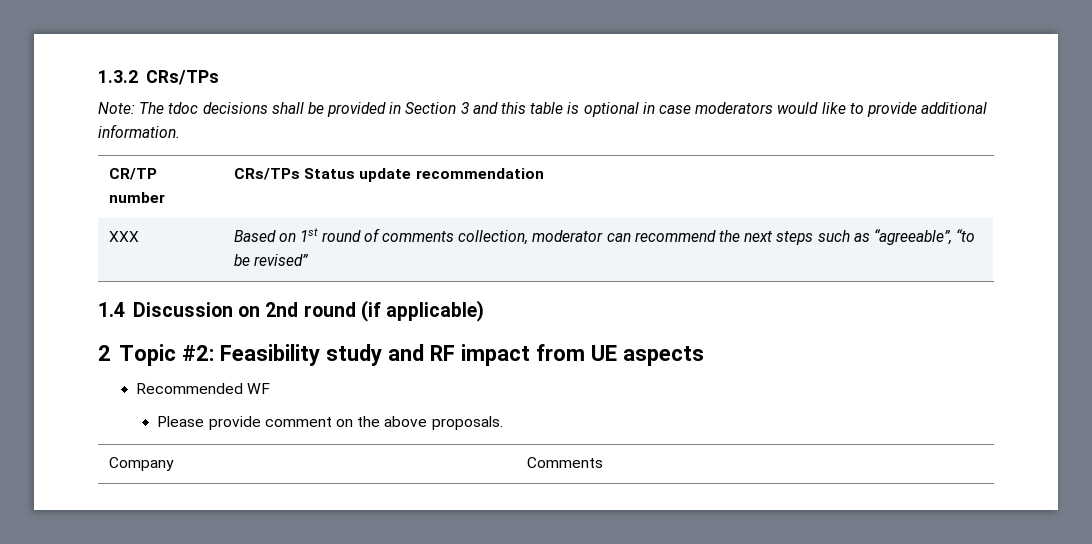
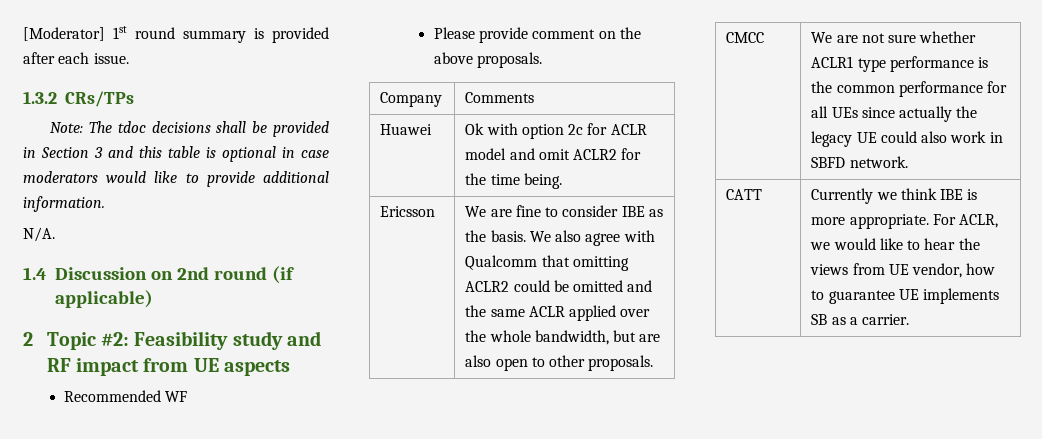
+ [Moderator] 1st round summary is provided after each issue.
- CR/TP number | CRs/TPs Status update recommendation
- XXX | Based on 1st round of comments collection, moderator can recommend the next steps such as “agreeable”, “to be revised”
+ N/A.
+ Huawei | Ok with option 2c for ACLR model and omit ACLR2 for the time being.
+ Ericsson | We are fine to consider IBE as the basis. We also agree with Qualcomm that omitting ACLR2 could be omitted and the same ACLR applied over the whole bandwidth, but are also open to other proposals.
+ CMCC | We are not sure whether ACLR1 type performance is the common performance for all UEs since actually the legacy UE could also work in SBFD network.
+ CATT | Currently we think IBE is more appropriate. For ACLR, we would like to hear the views from UE vendor, how to guarantee UE implements SB as a carrier.

